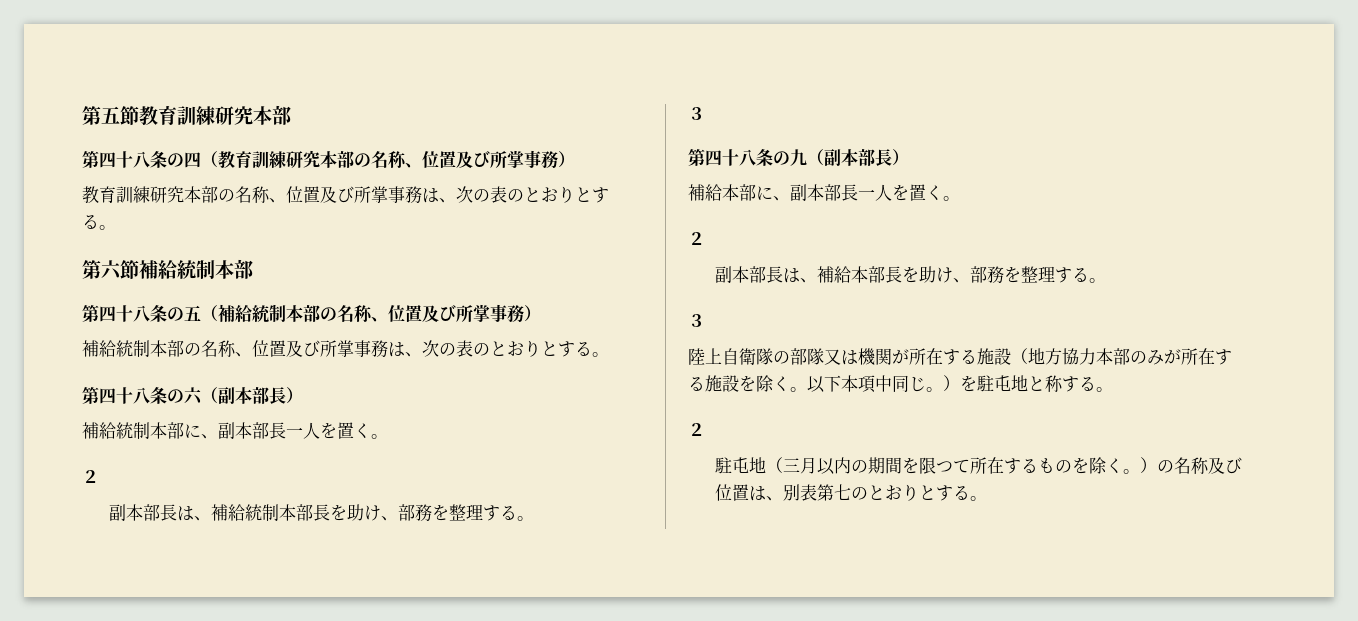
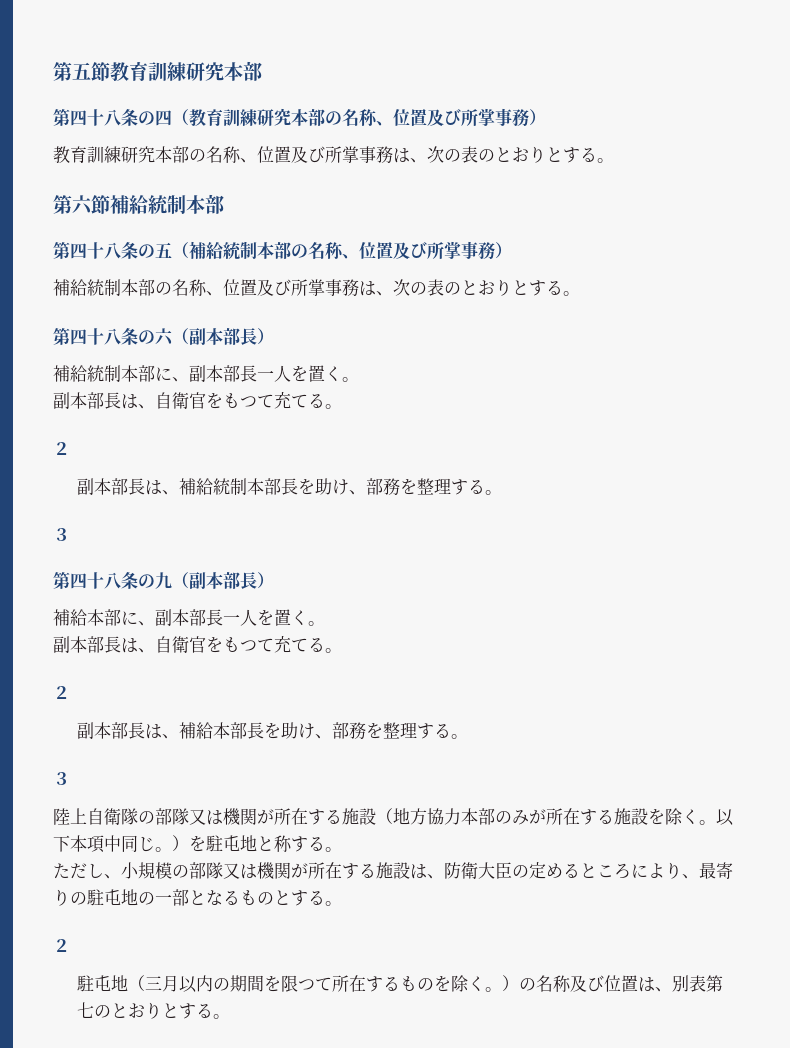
  補給統制本部に、副本部長一人を置く。
+ 副本部長は、自衛官をもつて充てる。
  補給本部に、副本部長一人を置く。
+ 副本部長は、自衛官をもつて充てる。
+ ただし、小規模の部隊又は機関が所在する施設は、防衛大臣の定めるところにより、最寄りの駐屯地の一部となるものとする。

